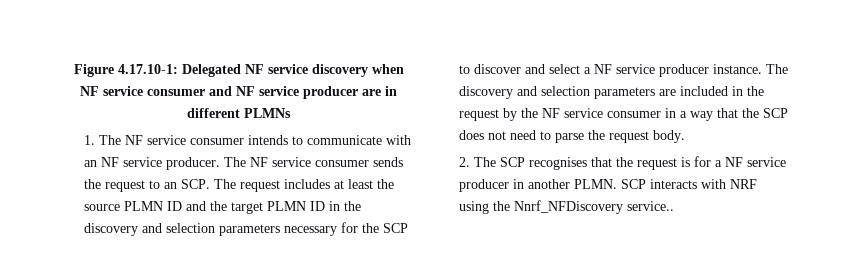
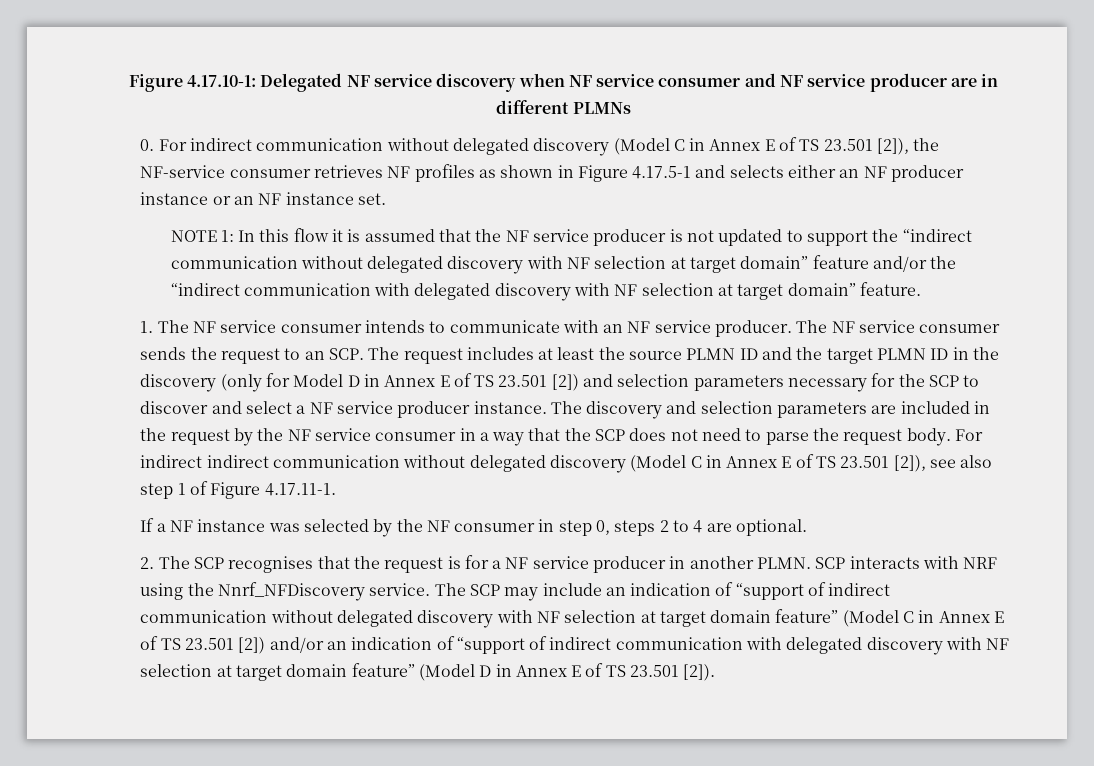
+ 0. For indirect communication without delegated discovery (Model C in Annex E of TS 23.501 [2]), the NF-service consumer retrieves NF profiles as shown in Figure 4.17.5-1 and selects either an NF producer instance or an NF instance set.
+ NOTE 1: In this flow it is assumed that the NF service producer is not updated to support the “indirect communication without delegated discovery with NF selection at target domain” feature and/or the “indirect communication with delegated discovery with NF selection at target domain” feature.
- The NF service consumer sends the request to an SCP. The request includes at least the source PLMN ID and the target PLMN ID in the discovery and selection parameters necessary for the SCP to discover and select a NF service producer instance.
+ The NF service consumer sends the request to an SCP. The request includes at least the source PLMN ID and the target PLMN ID in the discovery (only for Model D in Annex E of TS 23.501 [2]) and selection parameters necessary for the SCP to discover and select a NF service producer instance.
+ For indirect indirect communication without delegated discovery (Model C in Annex E of TS 23.501 [2]), see also step 1 of Figure 4.17.11-1.
+ If a NF instance was selected by the NF consumer in step 0, steps 2 to 4 are optional.
- SCP interacts with NRF using the Nnrf_NFDiscovery service..
+ SCP interacts with NRF using the Nnrf_NFDiscovery service. The SCP may include an indication of “support of indirect communication without delegated discovery with NF selection at target domain feature” (Model C in Annex E of TS 23.501 [2]) and/or an indication of “support of indirect communication with delegated discovery with NF selection at target domain feature” (Model D in Annex E of TS 23.501 [2]).

